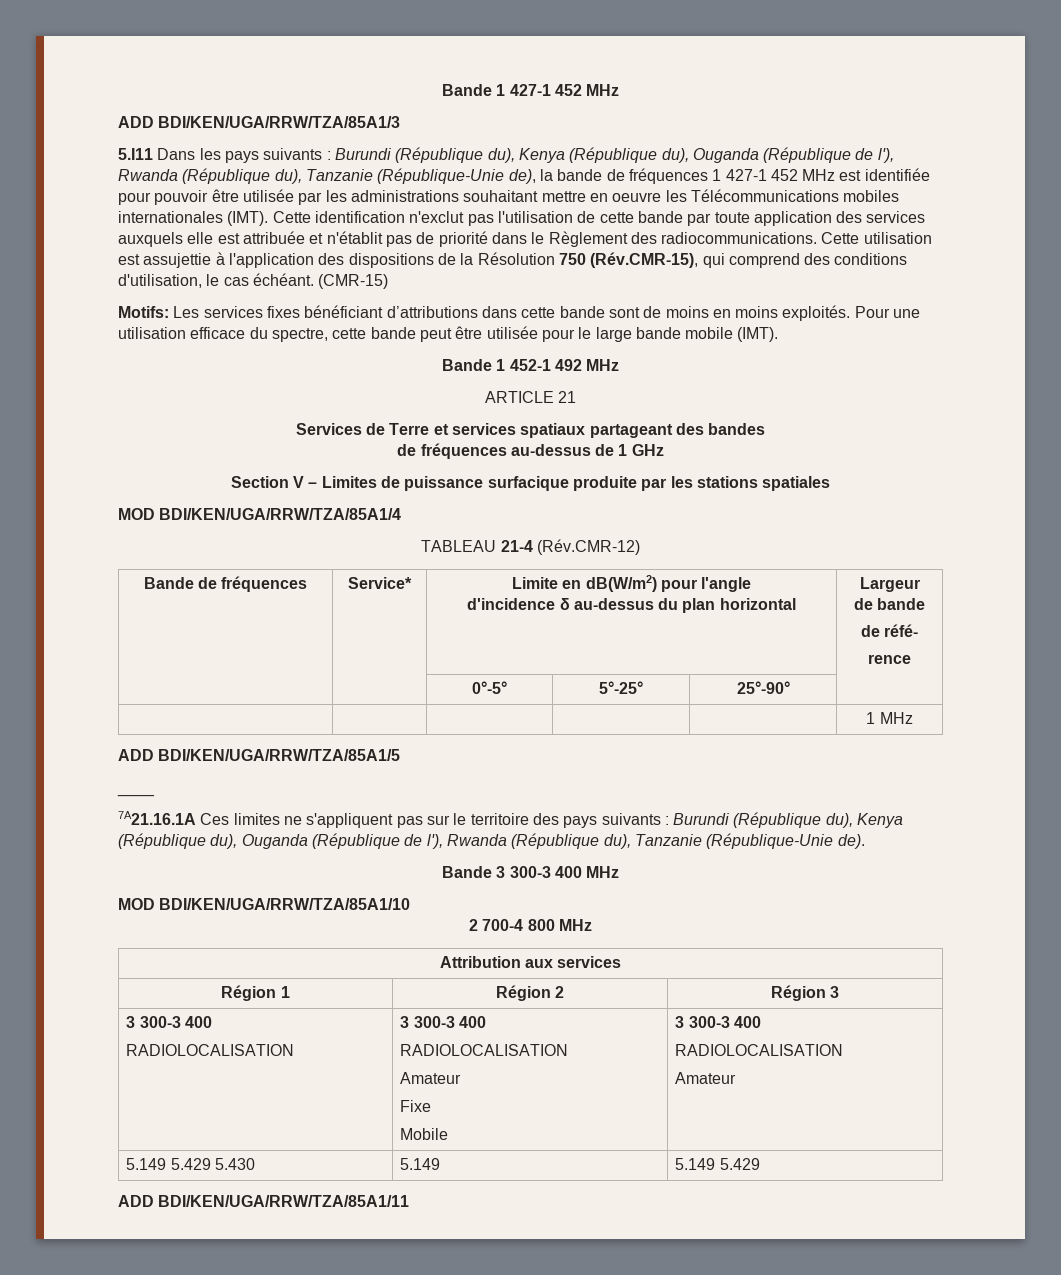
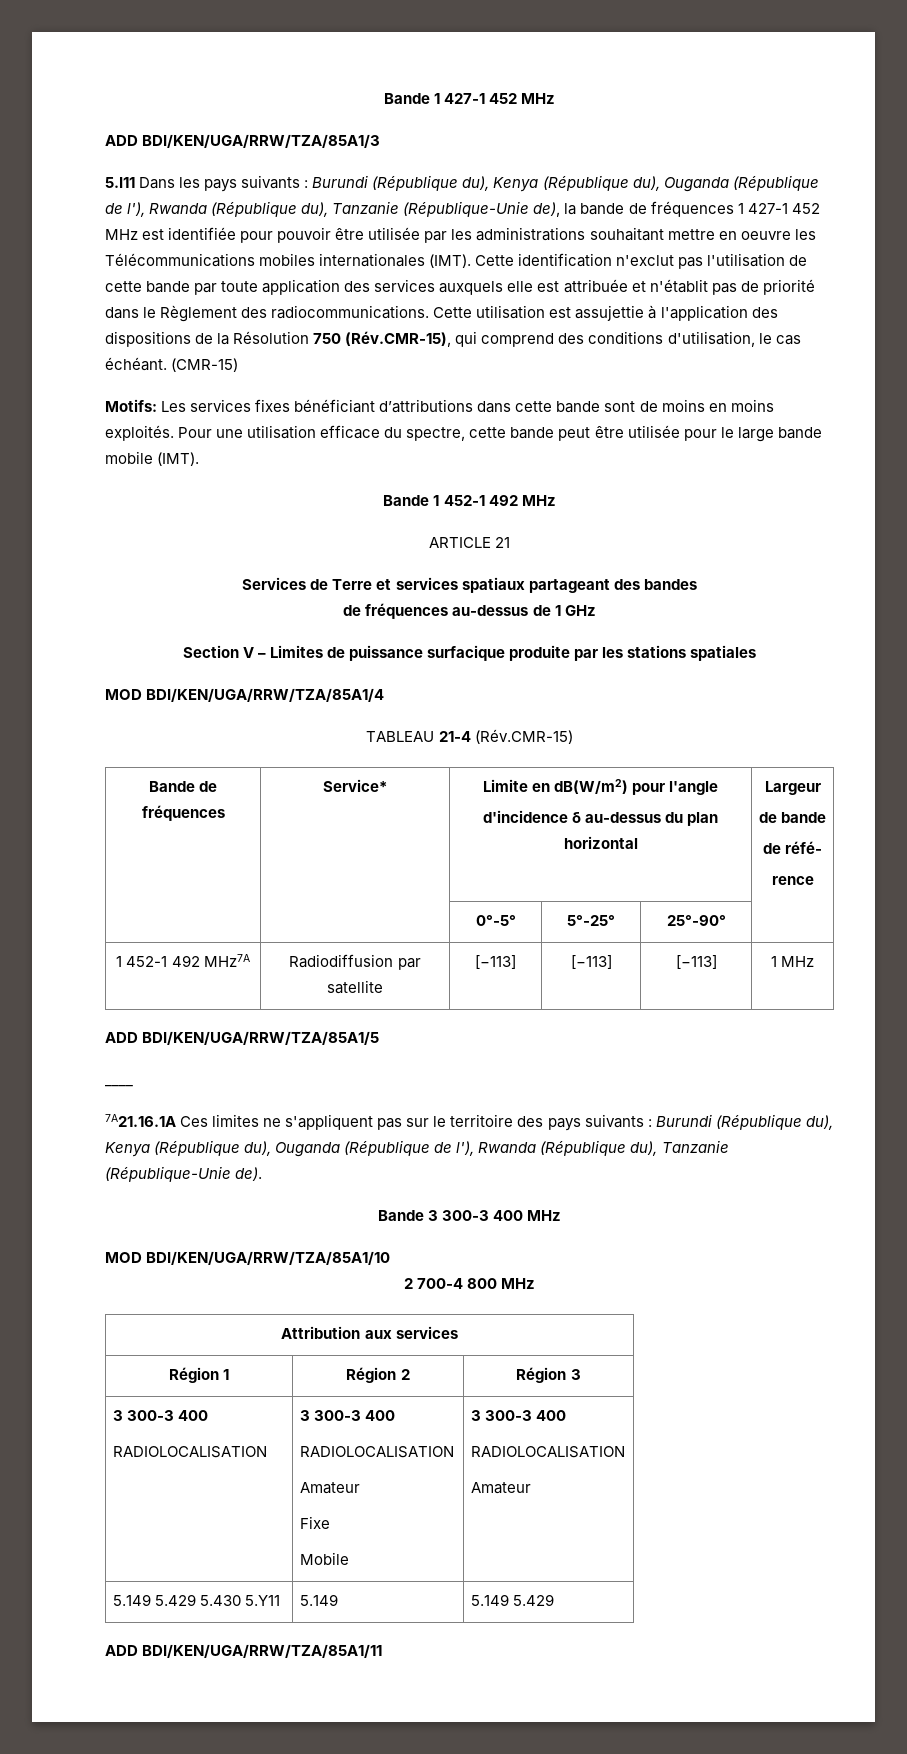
- TABLEAU 21-4 (Rév.CMR-12)
+ TABLEAU 21-4 (Rév.CMR-15)
- | | | | | 1 MHz
+ 1 452-1 492 MHz7A | Radiodiffusion par satellite | [−113] | [−113] | [−113] | 1 MHz
- 5.149 5.429 5.430 | 5.149 | 5.149 5.429
+ 5.149 5.429 5.430 5.Y11 | 5.149 | 5.149 5.429

